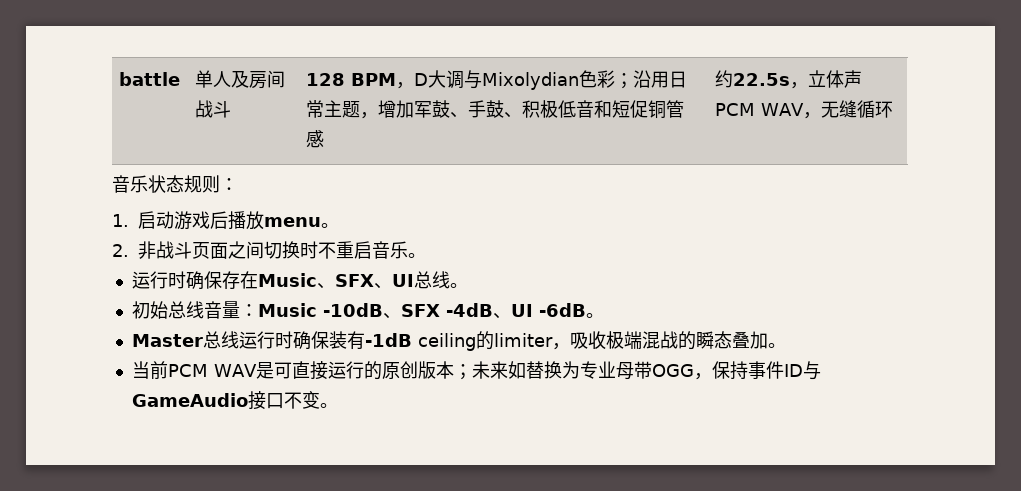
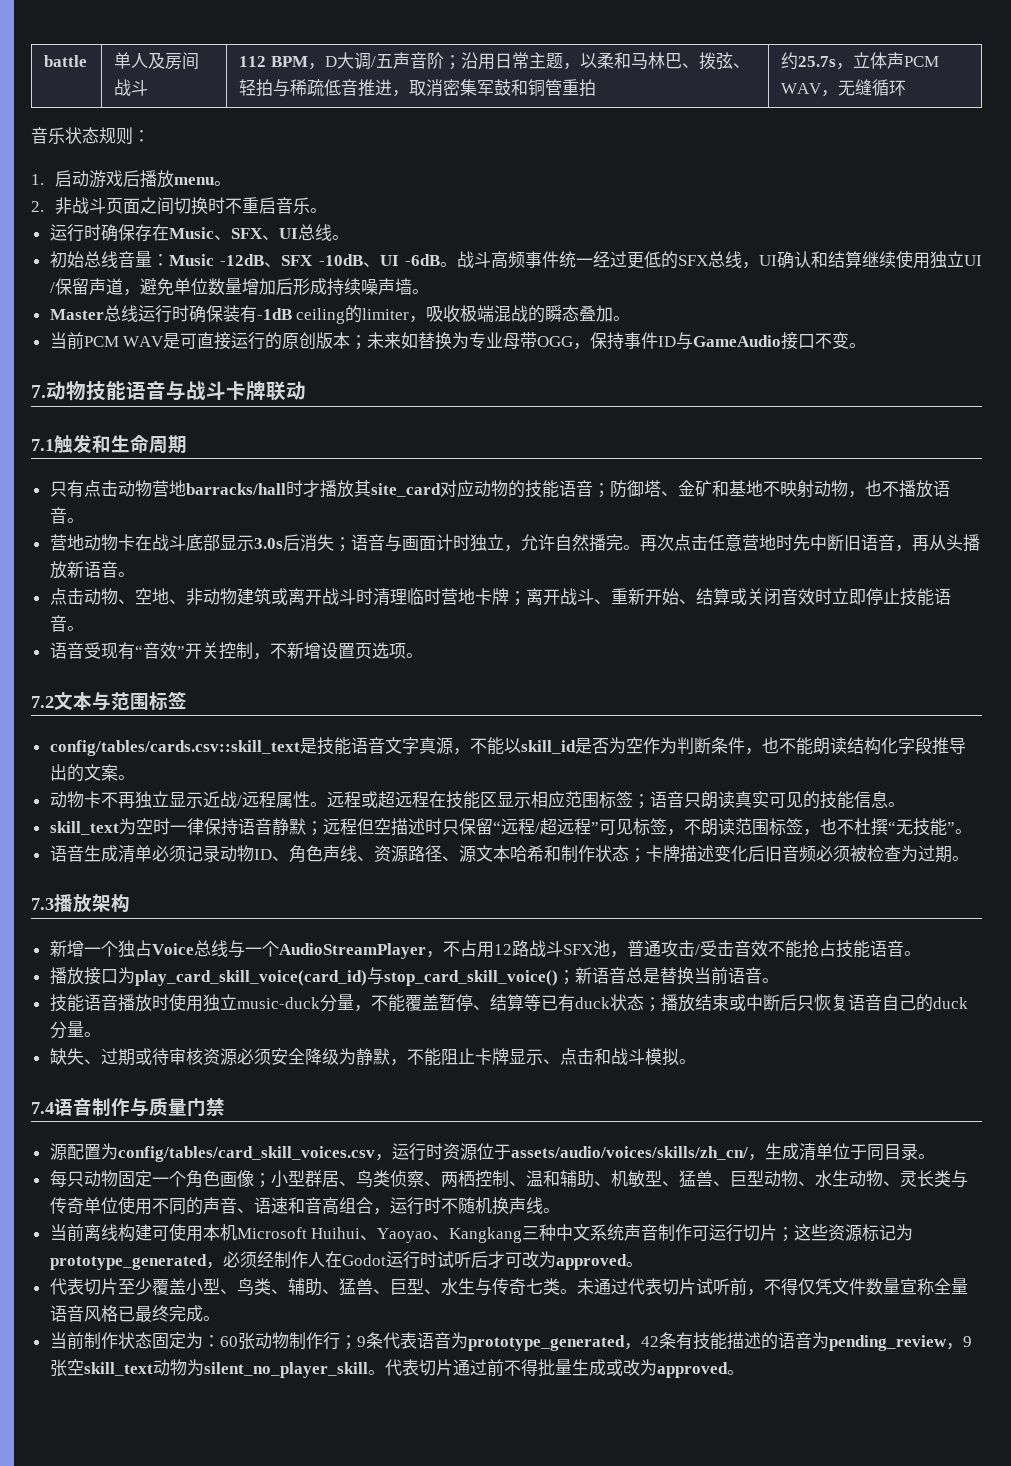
- battle | 单人及房间战斗 | 128 BPM，D大调与Mixolydian色彩；沿用日常主题，增加军鼓、手鼓、积极低音和短促铜管感 | 约22.5s，立体声PCM WAV，无缝循环
+ battle | 单人及房间战斗 | 112 BPM，D大调/五声音阶；沿用日常主题，以柔和马林巴、拨弦、轻拍与稀疏低音推进，取消密集军鼓和铜管重拍 | 约25.7s，立体声PCM WAV，无缝循环
- 初始总线音量：Music -10dB、SFX -4dB、UI -6dB。
+ 初始总线音量：Music -12dB、SFX -10dB、UI -6dB。战斗高频事件统一经过更低的SFX总线，UI确认和结算继续使用独立UI /保留声道，避免单位数量增加后形成持续噪声墙。
+ 7.动物技能语音与战斗卡牌联动
+ 7.1触发和生命周期
+ 只有点击动物营地barracks/hall时才播放其site_card对应动物的技能语音；防御塔、金矿和基地不映射动物，也不播放语音。
+ 营地动物卡在战斗底部显示3.0s后消失；语音与画面计时独立，允许自然播完。再次点击任意营地时先中断旧语音，再从头播放新语音。
+ 点击动物、空地、非动物建筑或离开战斗时清理临时营地卡牌；离开战斗、重新开始、结算或关闭音效时立即停止技能语音。
+ 语音受现有“音效”开关控制，不新增设置页选项。
+ 7.2文本与范围标签
+ config/tables/cards.csv::skill_text是技能语音文字真源，不能以skill_id是否为空作为判断条件，也不能朗读结构化字段推导出的文案。
+ 动物卡不再独立显示近战/远程属性。远程或超远程在技能区显示相应范围标签；语音只朗读真实可见的技能信息。
+ skill_text为空时一律保持语音静默；远程但空描述时只保留“远程/超远程”可见标签，不朗读范围标签，也不杜撰“无技能”。
+ 语音生成清单必须记录动物ID、角色声线、资源路径、源文本哈希和制作状态；卡牌描述变化后旧音频必须被检查为过期。
+ 7.3播放架构
+ 新增一个独占Voice总线与一个AudioStreamPlayer，不占用12路战斗SFX池，普通攻击/受击音效不能抢占技能语音。
+ 播放接口为play_card_skill_voice(card_id)与stop_card_skill_voice()；新语音总是替换当前语音。
+ 技能语音播放时使用独立music-duck分量，不能覆盖暂停、结算等已有duck状态；播放结束或中断后只恢复语音自己的duck分量。
+ 缺失、过期或待审核资源必须安全降级为静默，不能阻止卡牌显示、点击和战斗模拟。
+ 7.4语音制作与质量门禁
+ 源配置为config/tables/card_skill_voices.csv，运行时资源位于assets/audio/voices/skills/zh_cn/，生成清单位于同目录。
+ 每只动物固定一个角色画像；小型群居、鸟类侦察、两栖控制、温和辅助、机敏型、猛兽、巨型动物、水生动物、灵长类与传奇单位使用不同的声音、语速和音高组合，运行时不随机换声线。
+ 当前离线构建可使用本机Microsoft Huihui、Yaoyao、Kangkang三种中文系统声音制作可运行切片；这些资源标记为prototype_generated，必须经制作人在Godot运行时试听后才可改为approved。
+ 代表切片至少覆盖小型、鸟类、辅助、猛兽、巨型、水生与传奇七类。未通过代表切片试听前，不得仅凭文件数量宣称全量语音风格已最终完成。
+ 当前制作状态固定为：60张动物制作行；9条代表语音为prototype_generated，42条有技能描述的语音为pending_review，9张空skill_text动物为silent_no_player_skill。代表切片通过前不得批量生成或改为approved。

